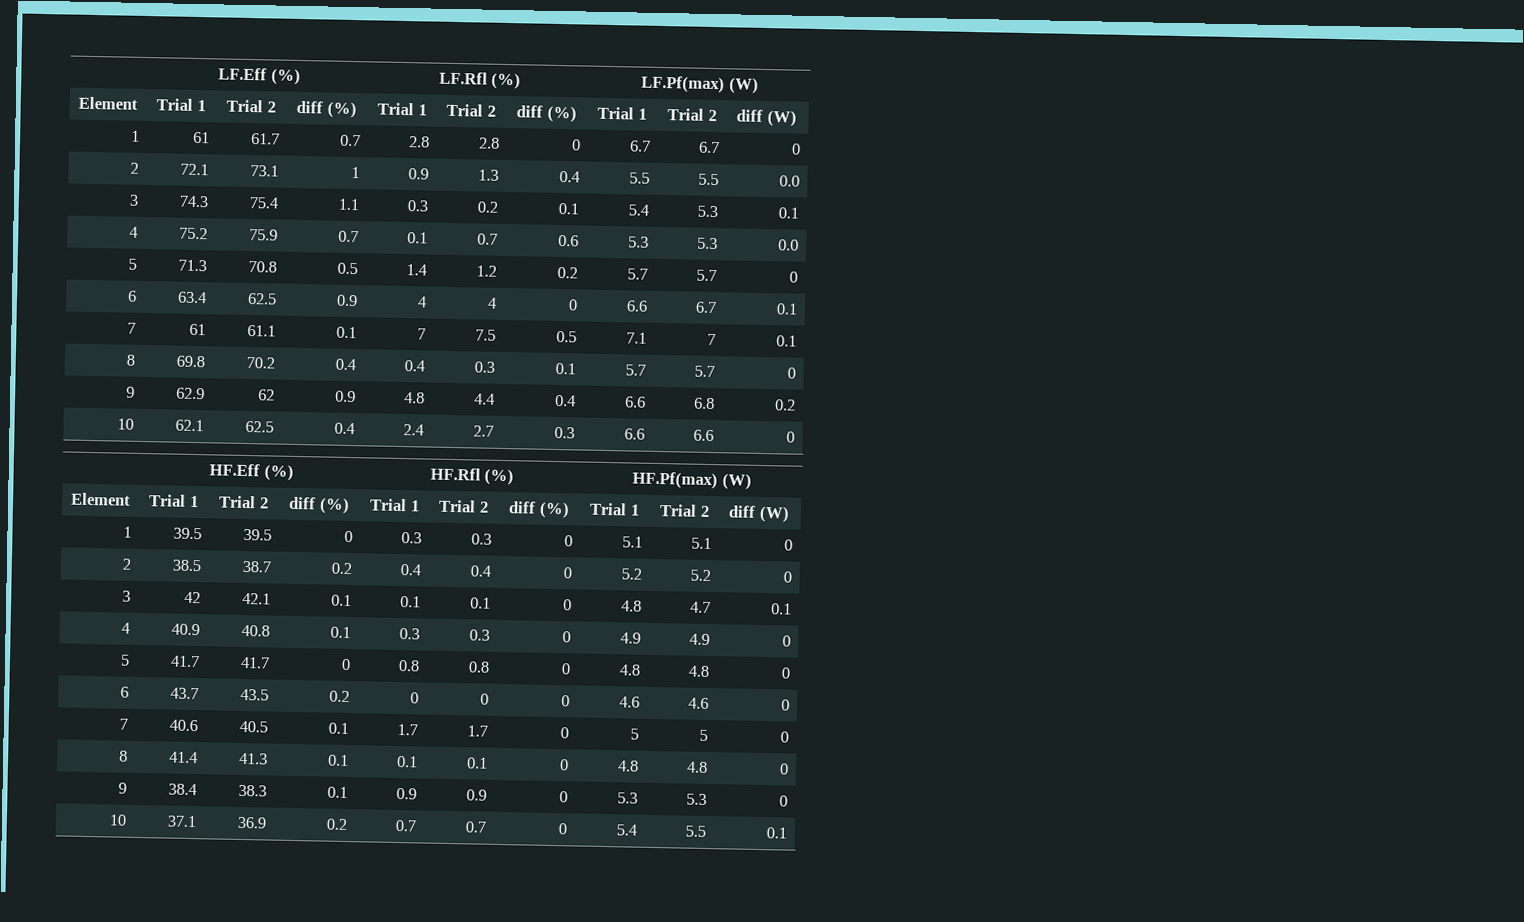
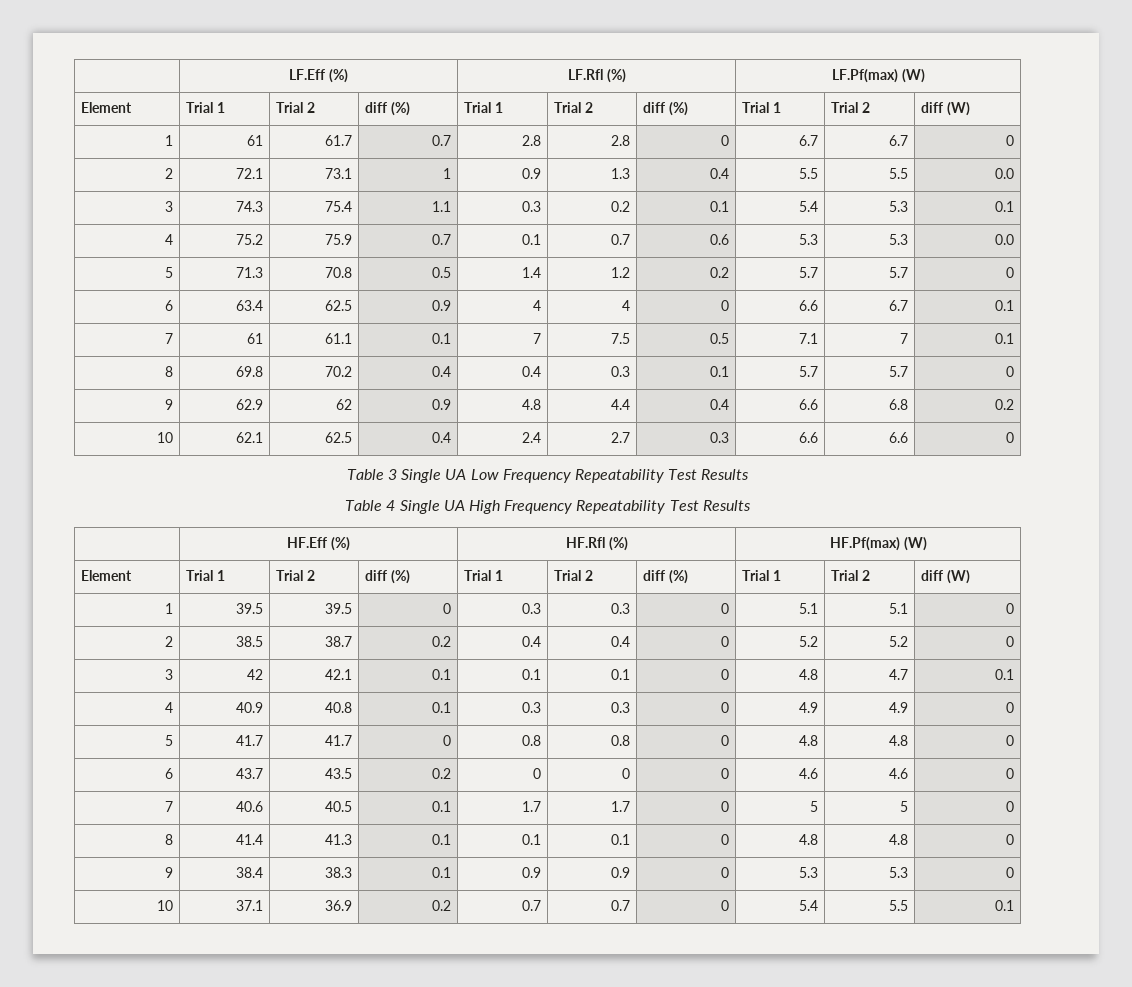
+ Table 3 Single UA Low Frequency Repeatability Test Results
+ Table 4 Single UA High Frequency Repeatability Test Results

